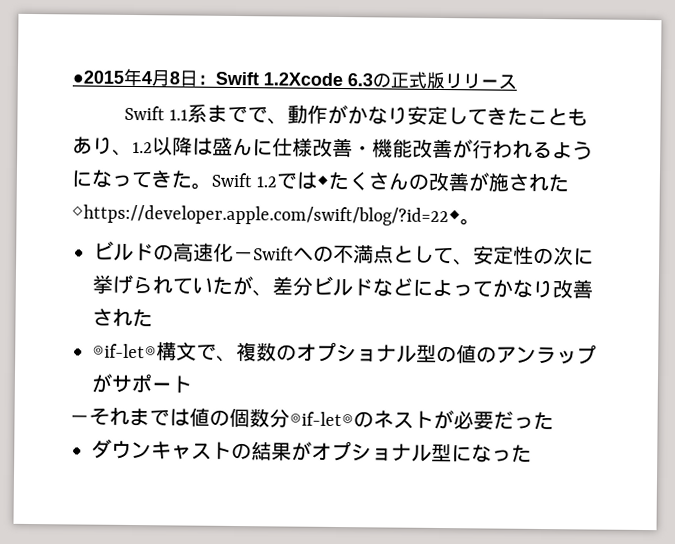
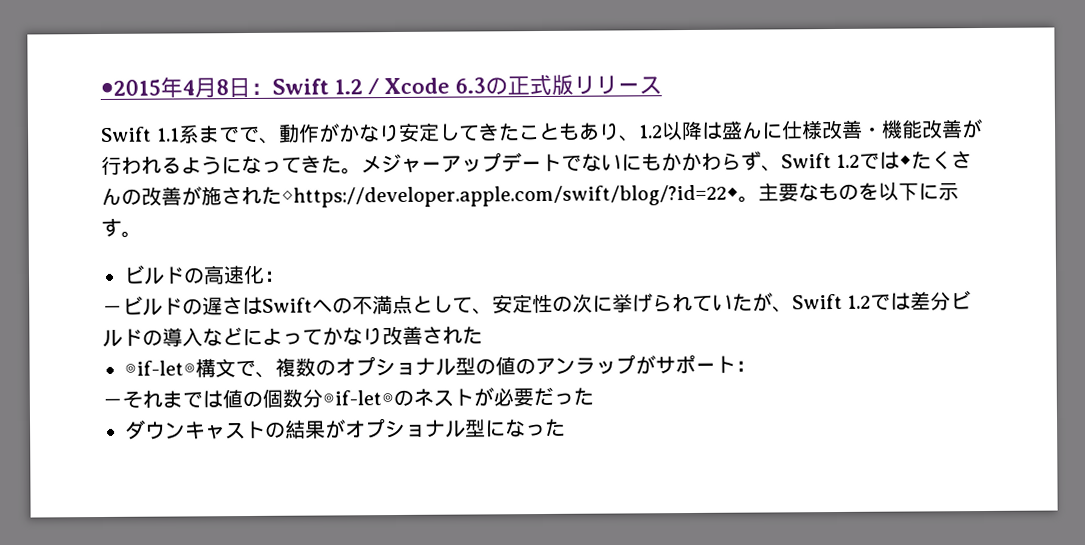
- ●2015年4月8日：Swift 1.2Xcode 6.3の正式版リリース
+ ●2015年4月8日：Swift 1.2／Xcode 6.3の正式版リリース
- Swift 1.2では◆たくさんの改善が施された◇https://developer.apple.com/swift/blog/?id=22◆。
+ メジャーアップデートでないにもかかわらず、Swift 1.2では◆たくさんの改善が施された◇https://developer.apple.com/swift/blog/?id=22◆。主要なものを以下に示す。
- ビルドの高速化－Swiftへの不満点として、安定性の次に挙げられていたが、差分ビルドなどによってかなり改善された
+ ビルドの高速化：
+ －ビルドの遅さはSwiftへの不満点として、安定性の次に挙げられていたが、Swift 1.2では差分ビルドの導入などによってかなり改善された
- ◎if-let◎構文で、複数のオプショナル型の値のアンラップがサポート
+ ◎if-let◎構文で、複数のオプショナル型の値のアンラップがサポート：

